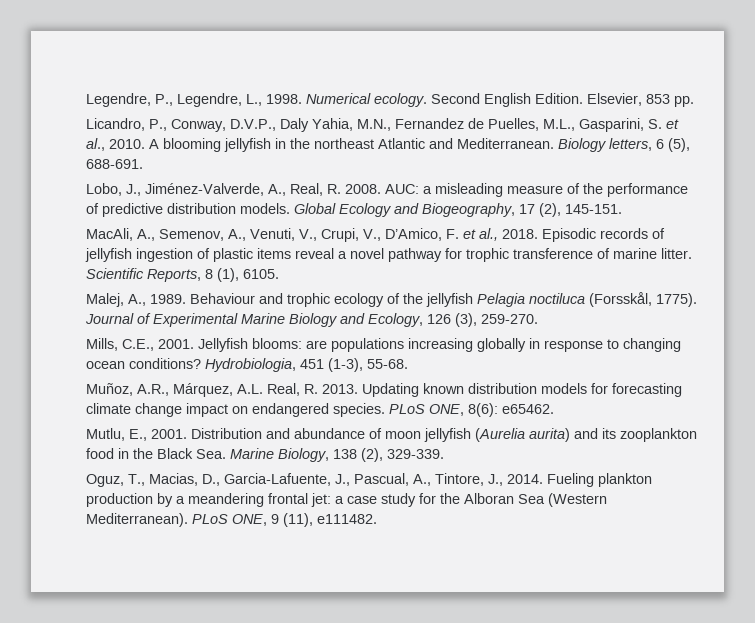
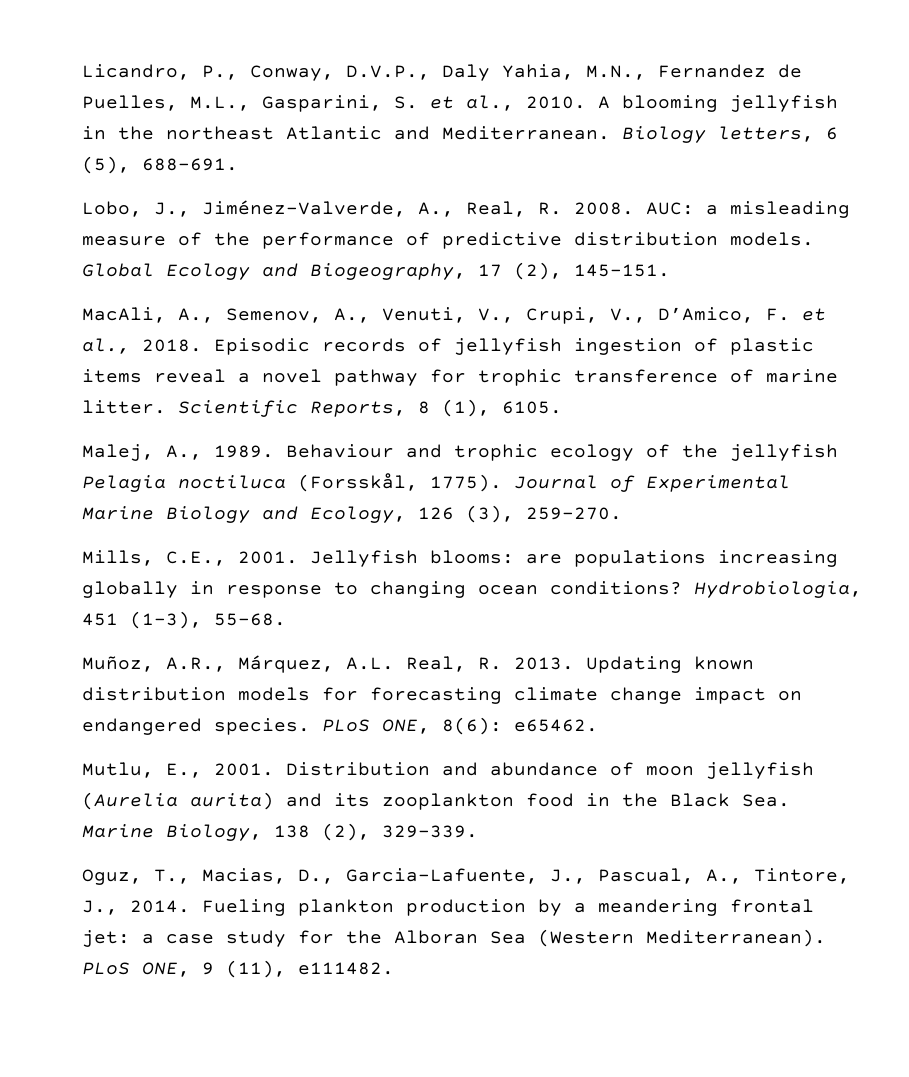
- Legendre, P., Legendre, L., 1998. Numerical ecology. Second English Edition. Elsevier, 853 pp.

